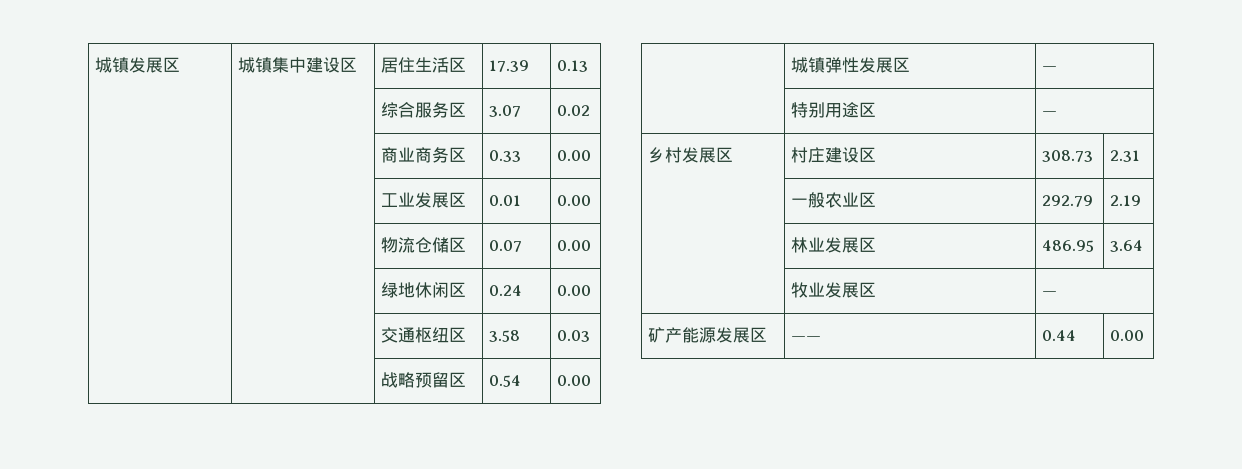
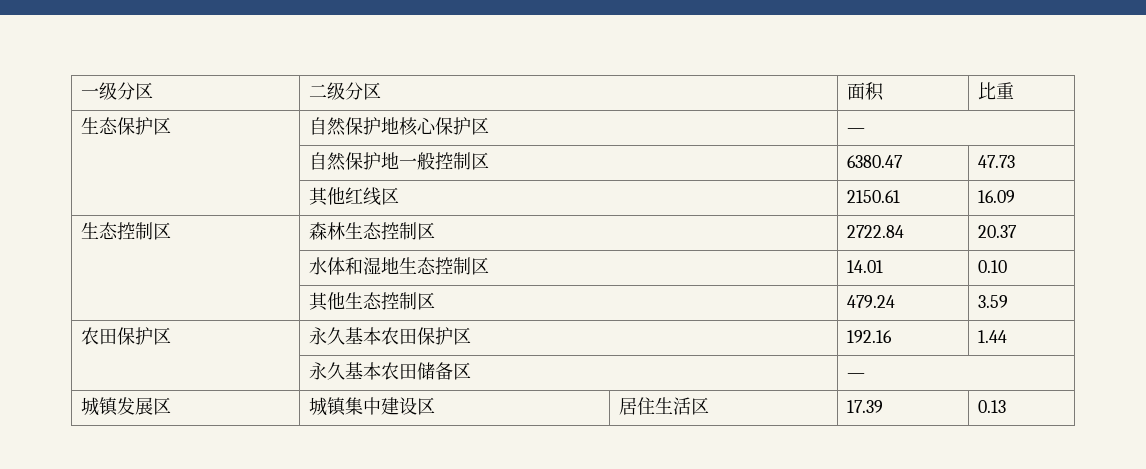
+ 一级分区 | 二级分区 | 面积 | 比重
+ 生态保护区 | 自然保护地核心保护区 | —
+ | 自然保护地一般控制区 | 6380.47 | 47.73
+ | 其他红线区 | 2150.61 | 16.09
+ 生态控制区 | 森林生态控制区 | 2722.84 | 20.37
+ | 水体和湿地生态控制区 | 14.01 | 0.10
+ | 其他生态控制区 | 479.24 | 3.59
+ 农田保护区 | 永久基本农田保护区 | 192.16 | 1.44
+ | 永久基本农田储备区 | —
- | | 综合服务区 | 3.07 | 0.02
- | | 商业商务区 | 0.33 | 0.00
- | | 工业发展区 | 0.01 | 0.00
- | | 物流仓储区 | 0.07 | 0.00
- | | 绿地休闲区 | 0.24 | 0.00
- | | 交通枢纽区 | 3.58 | 0.03
- | | 战略预留区 | 0.54 | 0.00
- | 城镇弹性发展区 | —
- | 特别用途区 | —
- 乡村发展区 | 村庄建设区 | 308.73 | 2.31
- | 一般农业区 | 292.79 | 2.19
- | 林业发展区 | 486.95 | 3.64
- | 牧业发展区 | —
- 矿产能源发展区 | —— | 0.44 | 0.00

